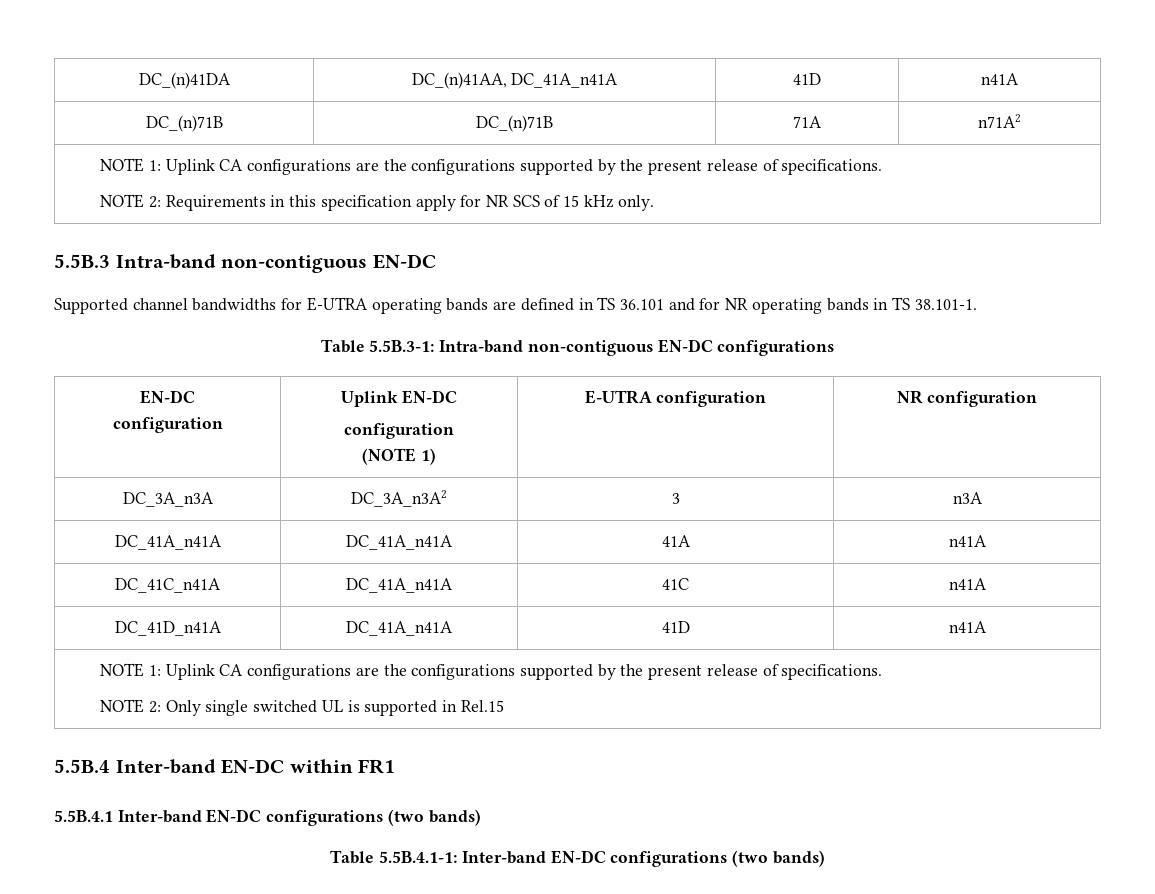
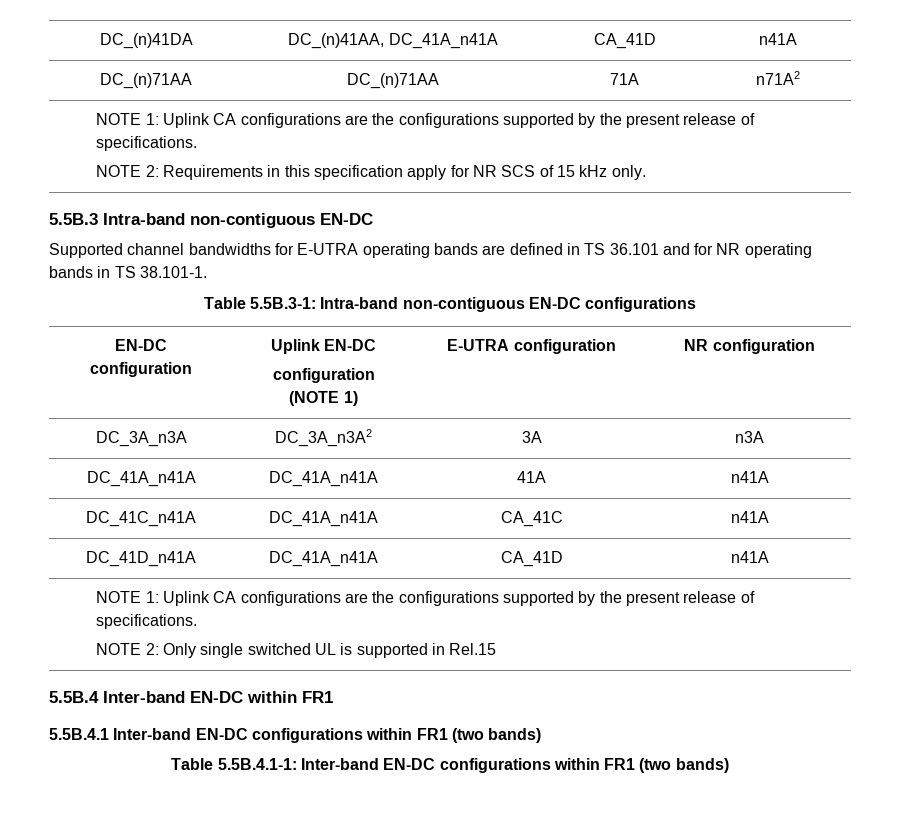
- DC_(n)41DA | DC_(n)41AA, DC_41A_n41A | 41D | n41A
- DC_(n)71B | DC_(n)71B | 71A | n71A2
+ DC_(n)41DA | DC_(n)41AA, DC_41A_n41A | CA_41D | n41A
+ DC_(n)71AA | DC_(n)71AA | 71A | n71A2
- DC_3A_n3A | DC_3A_n3A2 | 3 | n3A
+ DC_3A_n3A | DC_3A_n3A2 | 3A | n3A
- DC_41C_n41A | DC_41A_n41A | 41C | n41A
+ DC_41C_n41A | DC_41A_n41A | CA_41C | n41A
- DC_41D_n41A | DC_41A_n41A | 41D | n41A
+ DC_41D_n41A | DC_41A_n41A | CA_41D | n41A
- 5.5B.4.1 Inter-band EN-DC configurations (two bands)
+ 5.5B.4.1 Inter-band EN-DC configurations within FR1 (two bands)
- Table 5.5B.4.1-1: Inter-band EN-DC configurations (two bands)
+ Table 5.5B.4.1-1: Inter-band EN-DC configurations within FR1 (two bands)

